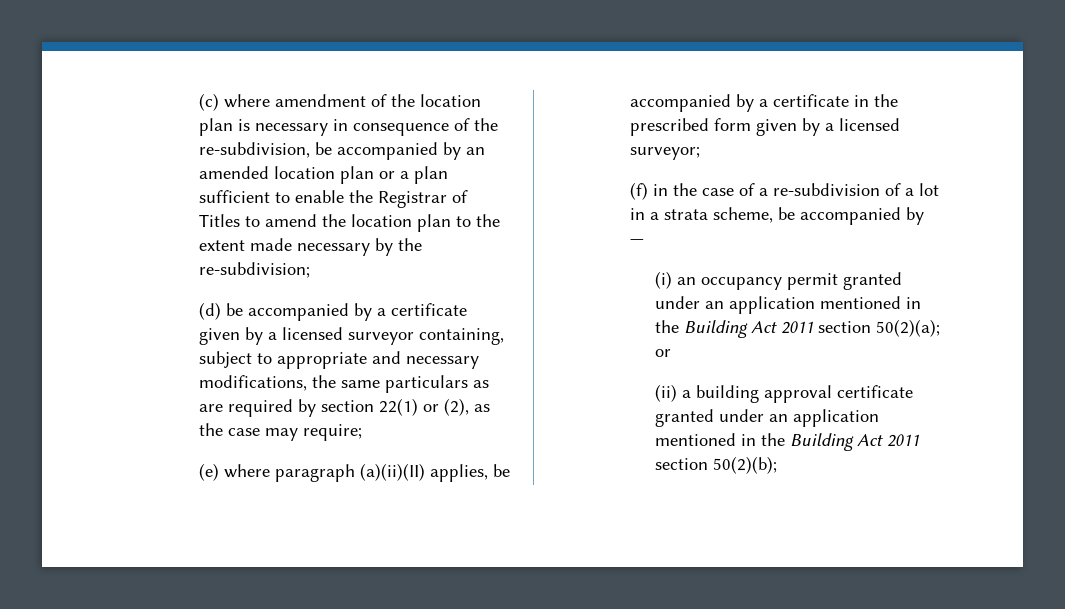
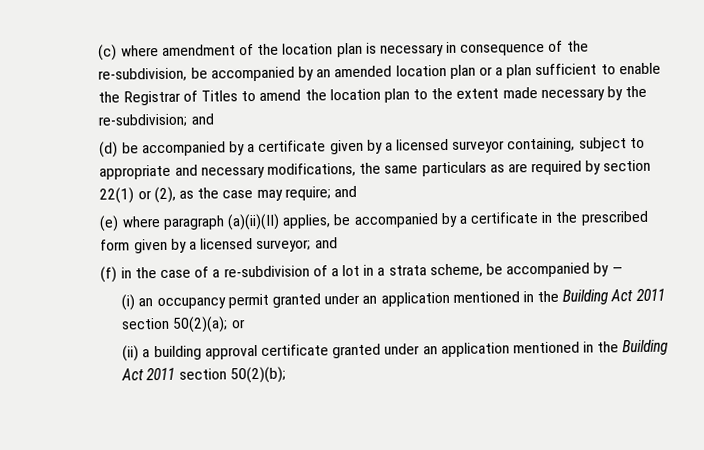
- (c) where amendment of the location plan is necessary in consequence of the re-subdivision, be accompanied by an amended location plan or a plan sufficient to enable the Registrar of Titles to amend the location plan to the extent made necessary by the re-subdivision;
+ (c) where amendment of the location plan is necessary in consequence of the re-subdivision, be accompanied by an amended location plan or a plan sufficient to enable the Registrar of Titles to amend the location plan to the extent made necessary by the re-subdivision; and
- (d) be accompanied by a certificate given by a licensed surveyor containing, subject to appropriate and necessary modifications, the same particulars as are required by section 22(1) or (2), as the case may require;
+ (d) be accompanied by a certificate given by a licensed surveyor containing, subject to appropriate and necessary modifications, the same particulars as are required by section 22(1) or (2), as the case may require; and
- (e) where paragraph (a)(ii)(II) applies, be accompanied by a certificate in the prescribed form given by a licensed surveyor;
+ (e) where paragraph (a)(ii)(II) applies, be accompanied by a certificate in the prescribed form given by a licensed surveyor; and

